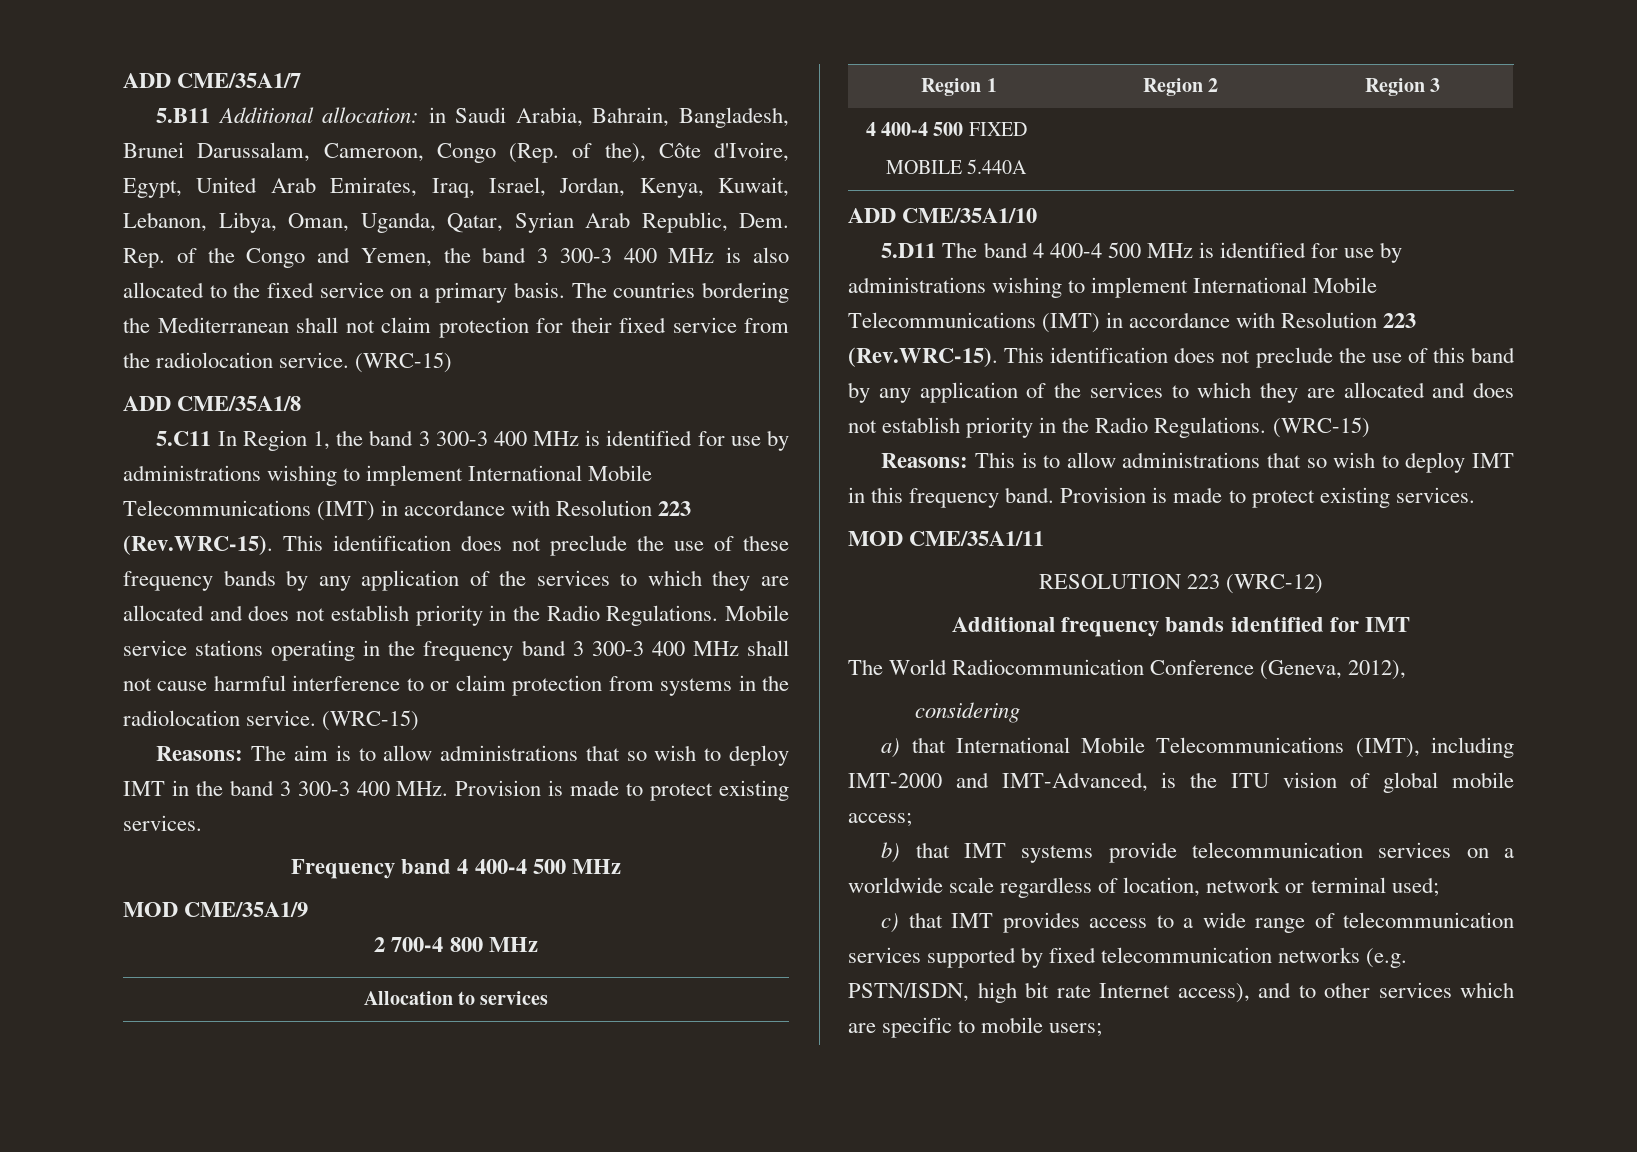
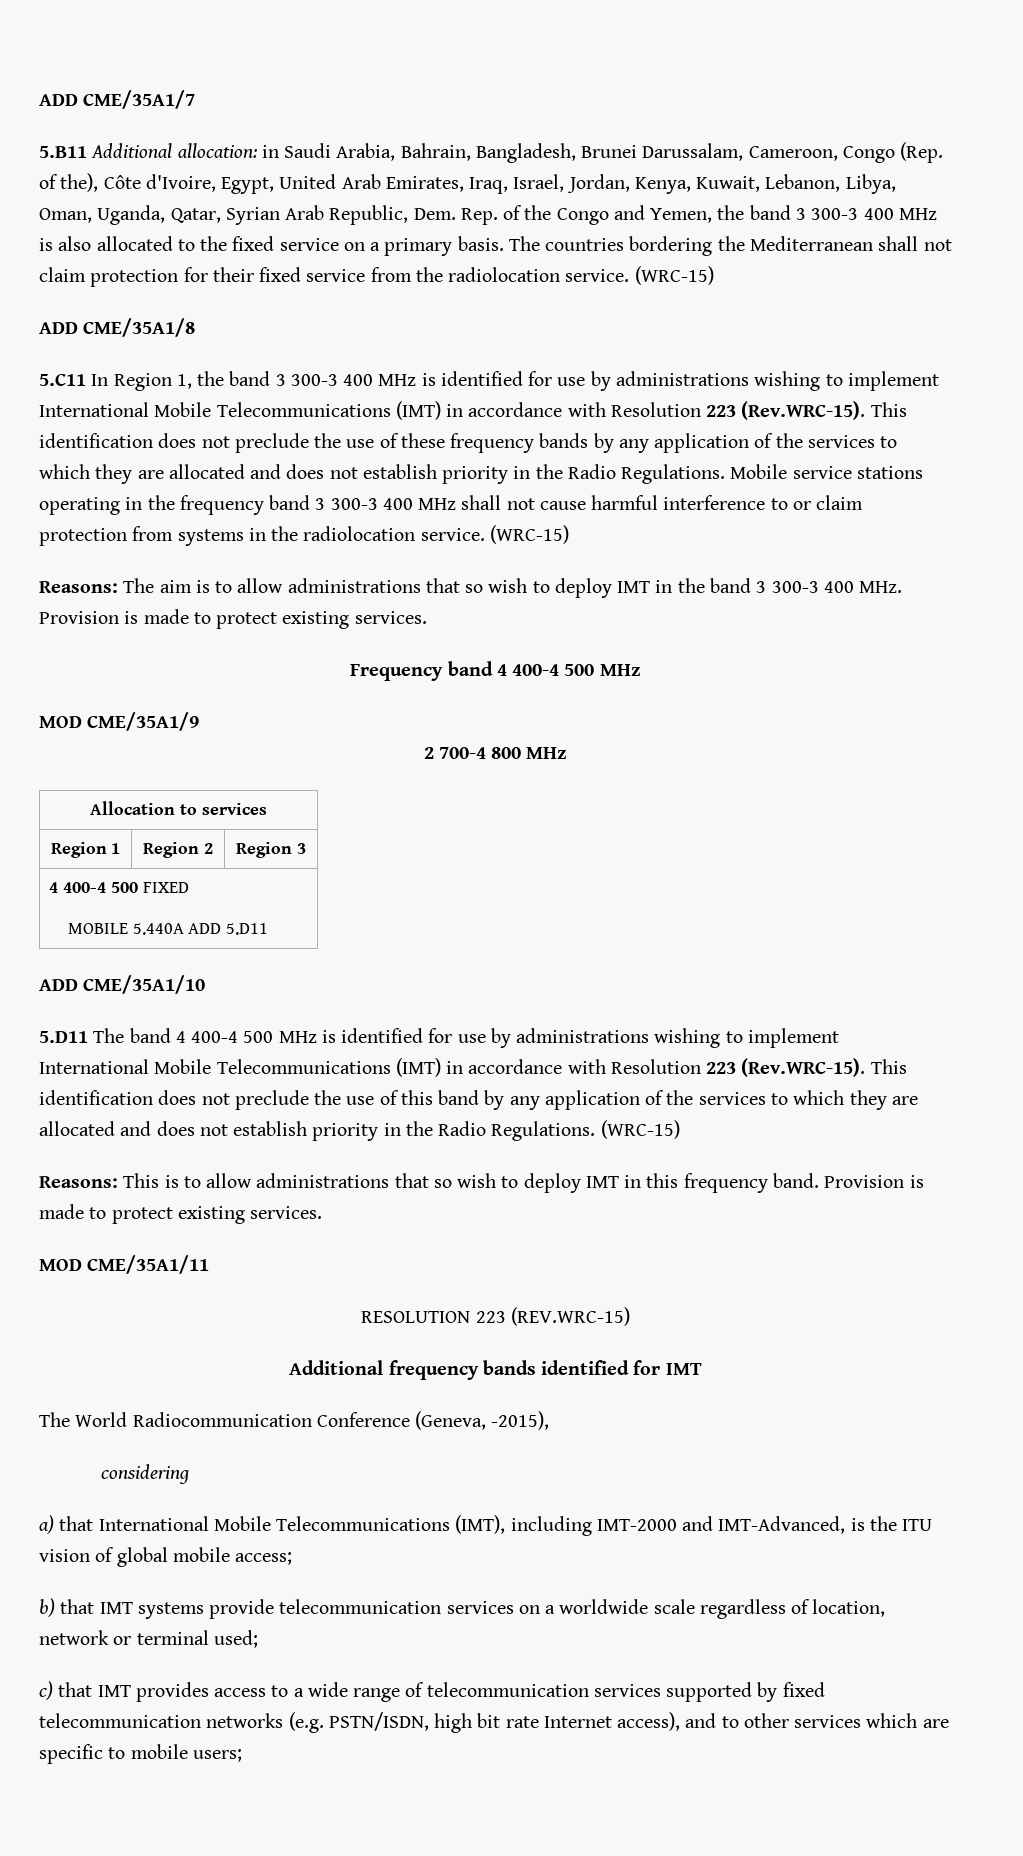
  4 400-4 500 FIXED
- MOBILE 5.440A
+ MOBILE 5.440A ADD 5.D11
- RESOLUTION 223 (WRC-12)
+ RESOLUTION 223 (REV.WRC-15)
- The World Radiocommunication Conference (Geneva, 2012),
+ The World Radiocommunication Conference (Geneva, -2015),

